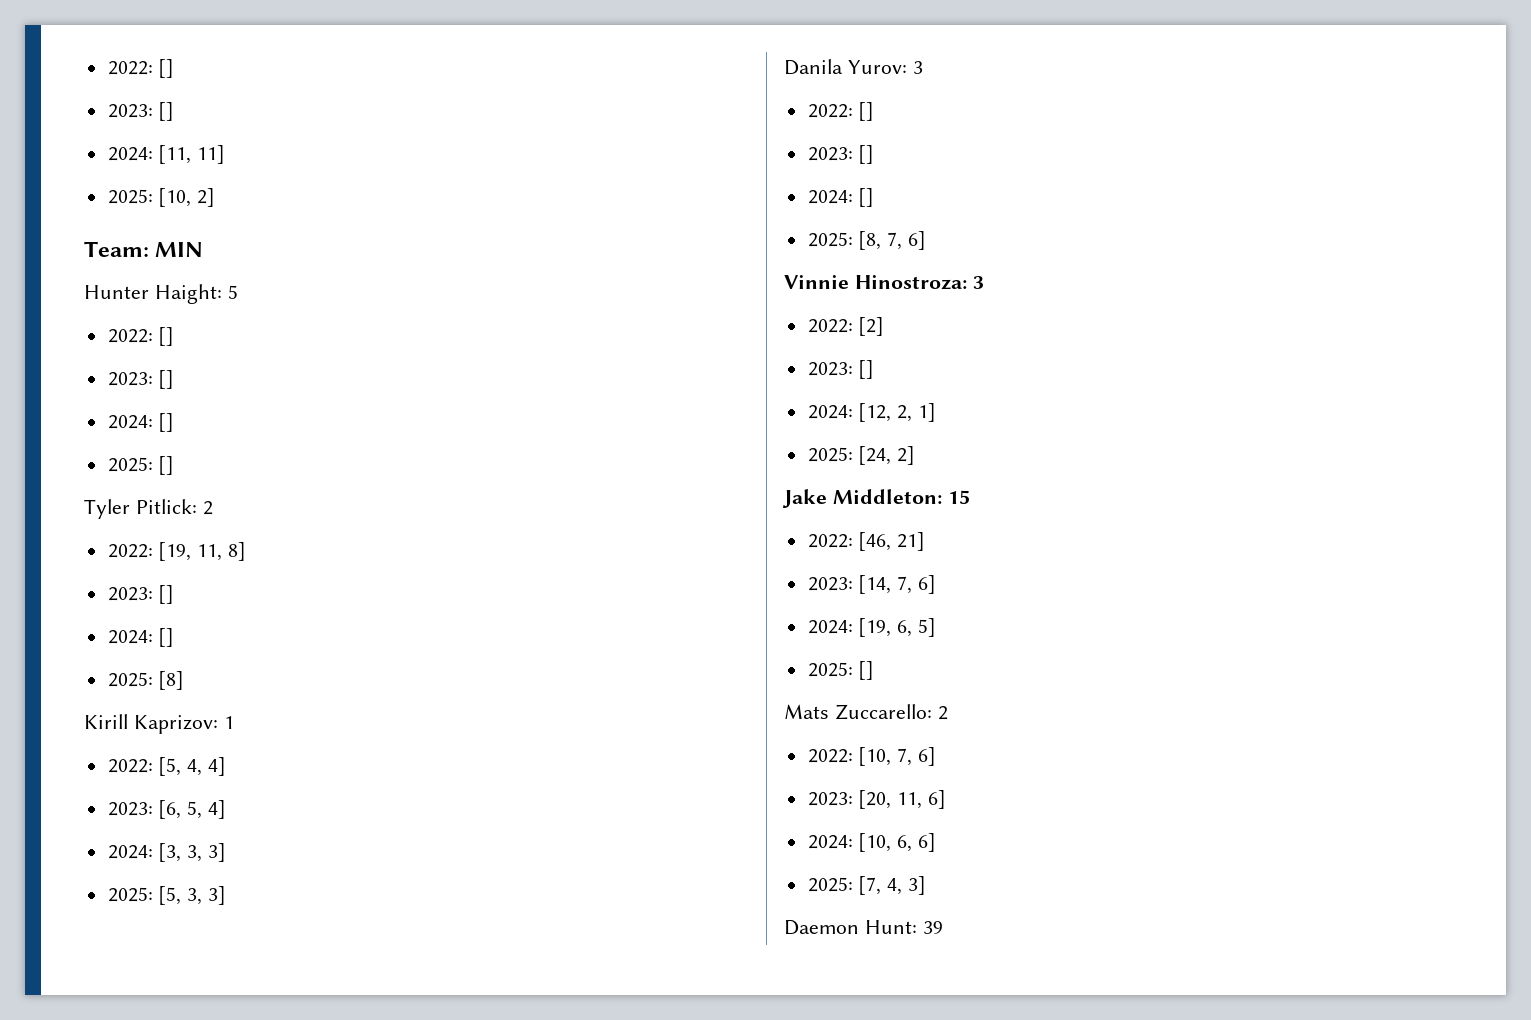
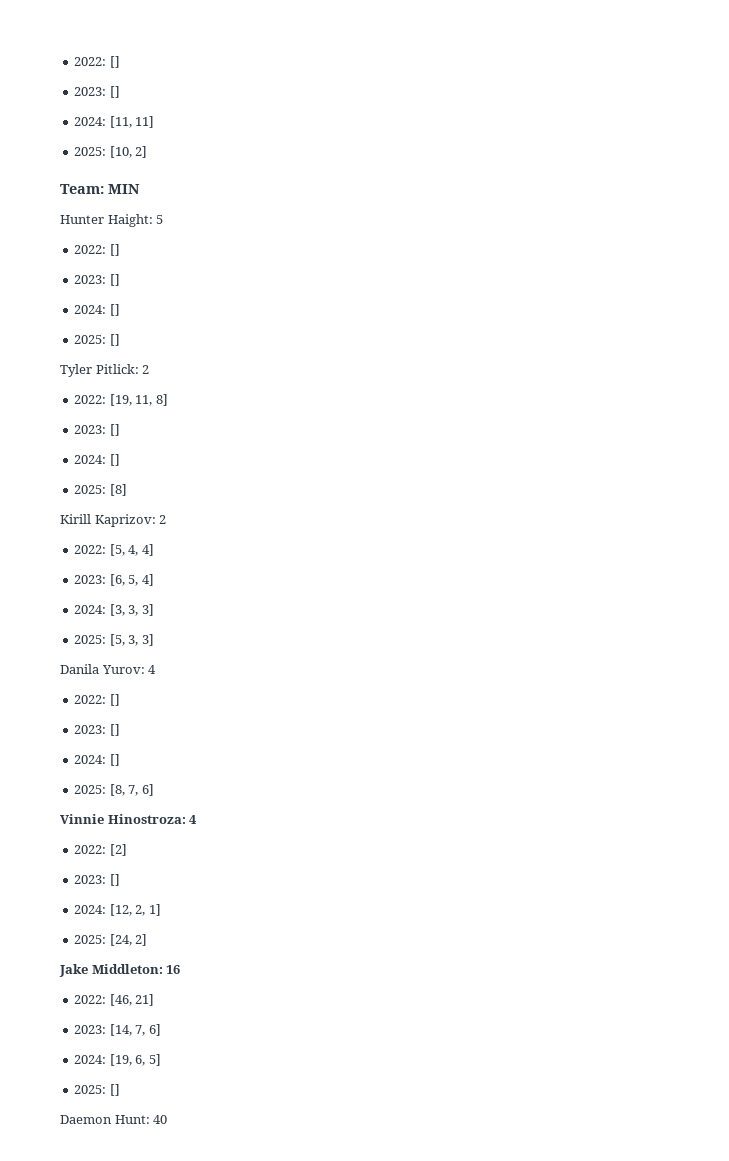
- Kirill Kaprizov: 1
+ Kirill Kaprizov: 2
- Danila Yurov: 3
+ Danila Yurov: 4
- Vinnie Hinostroza: 3
+ Vinnie Hinostroza: 4
- Jake Middleton: 15
+ Jake Middleton: 16
- Mats Zuccarello: 2
- 2022: [10, 7, 6]
- 2023: [20, 11, 6]
- 2024: [10, 6, 6]
- 2025: [7, 4, 3]
- Daemon Hunt: 39
+ Daemon Hunt: 40

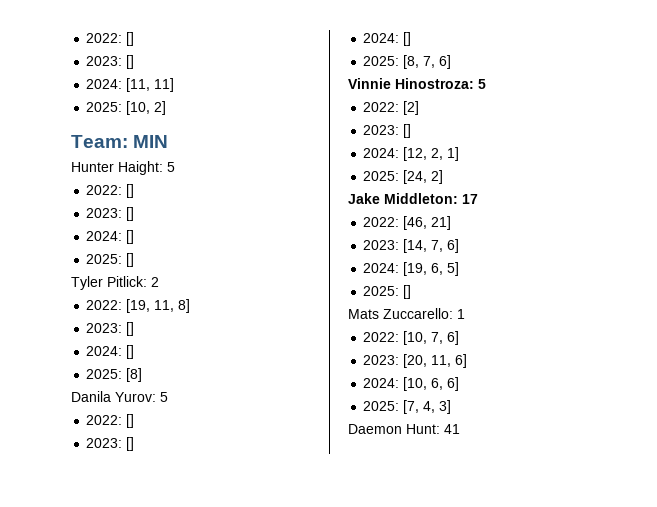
- Kirill Kaprizov: 2
- 2022: [5, 4, 4]
- 2023: [6, 5, 4]
- 2024: [3, 3, 3]
- 2025: [5, 3, 3]
- Danila Yurov: 4
+ Danila Yurov: 5
- Vinnie Hinostroza: 4
+ Vinnie Hinostroza: 5
- Jake Middleton: 16
+ Jake Middleton: 17
+ Mats Zuccarello: 1
+ 2022: [10, 7, 6]
+ 2023: [20, 11, 6]
+ 2024: [10, 6, 6]
+ 2025: [7, 4, 3]
- Daemon Hunt: 40
+ Daemon Hunt: 41

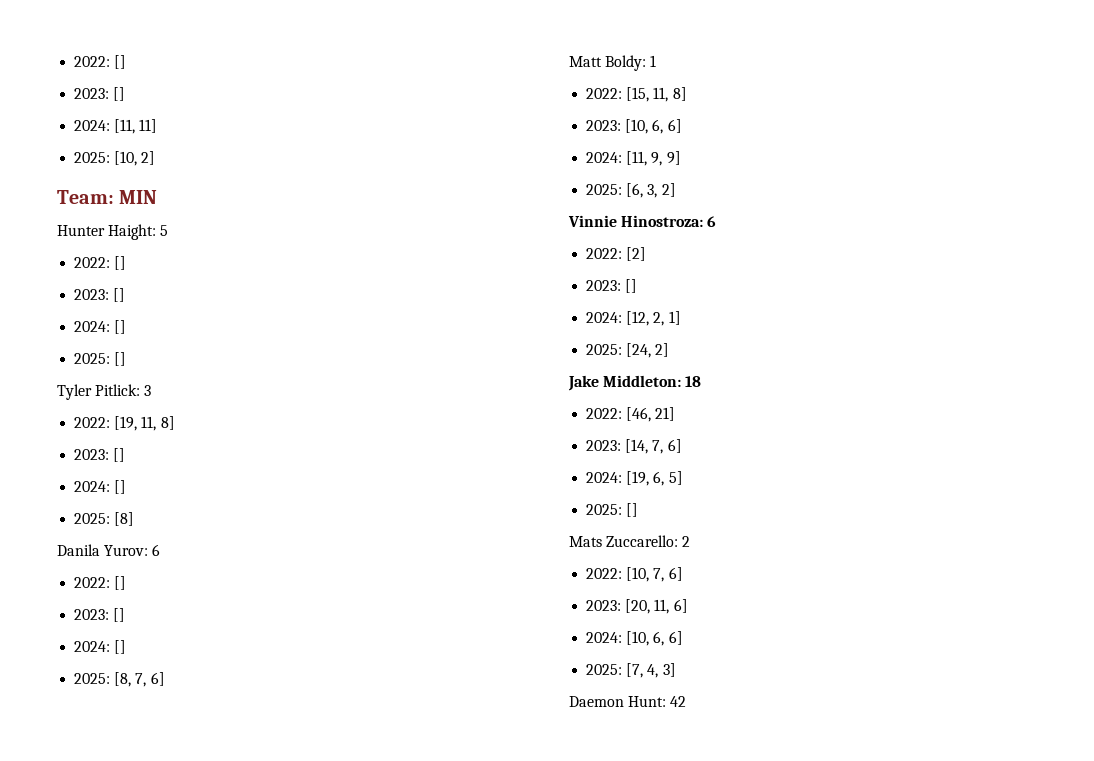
- Tyler Pitlick: 2
+ Tyler Pitlick: 3
- Danila Yurov: 5
+ Danila Yurov: 6
+ Matt Boldy: 1
+ 2022: [15, 11, 8]
+ 2023: [10, 6, 6]
+ 2024: [11, 9, 9]
+ 2025: [6, 3, 2]
- Vinnie Hinostroza: 5
+ Vinnie Hinostroza: 6
- Jake Middleton: 17
+ Jake Middleton: 18
- Mats Zuccarello: 1
+ Mats Zuccarello: 2
- Daemon Hunt: 41
+ Daemon Hunt: 42

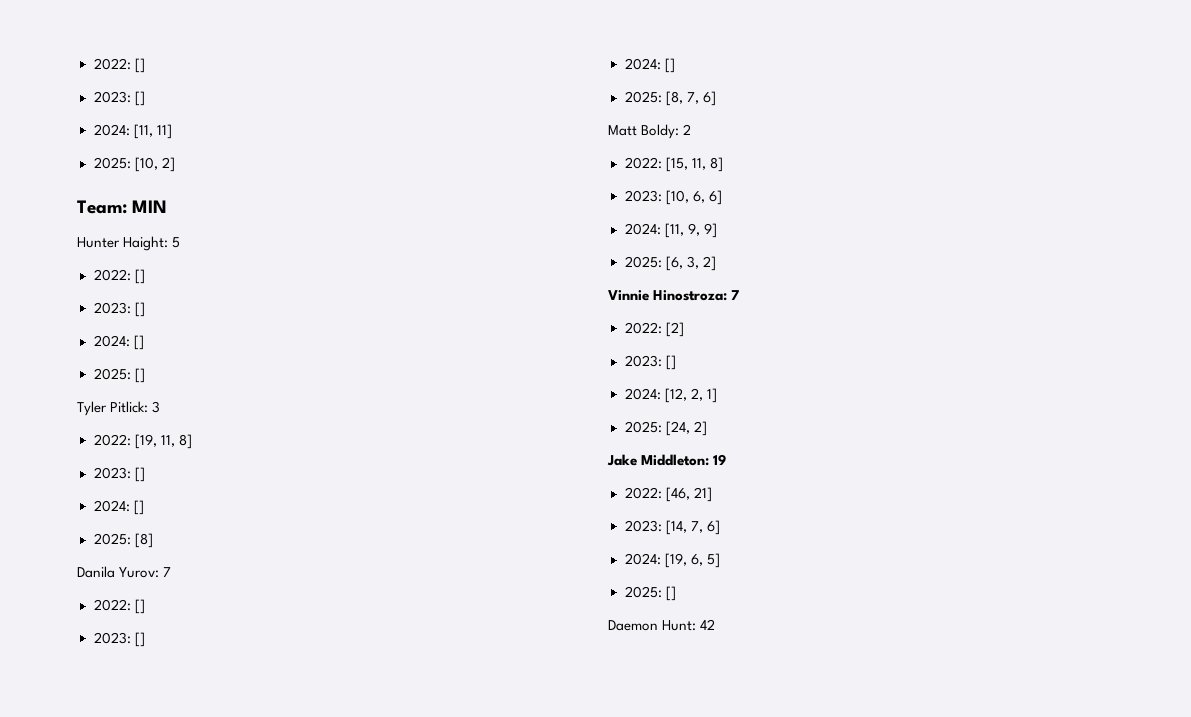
- Danila Yurov: 6
+ Danila Yurov: 7
- Matt Boldy: 1
+ Matt Boldy: 2
- Vinnie Hinostroza: 6
+ Vinnie Hinostroza: 7
- Jake Middleton: 18
+ Jake Middleton: 19
- Mats Zuccarello: 2
- 2022: [10, 7, 6]
- 2023: [20, 11, 6]
- 2024: [10, 6, 6]
- 2025: [7, 4, 3]

